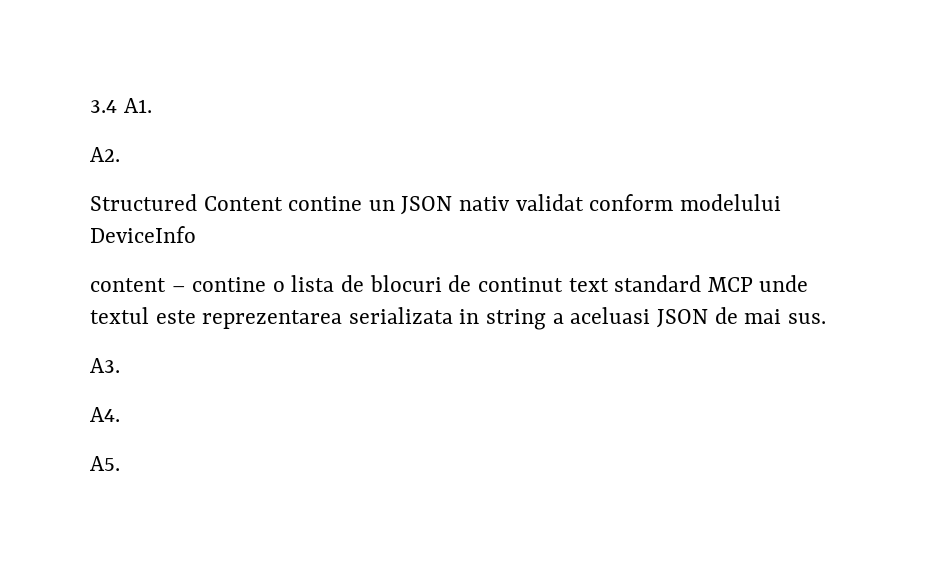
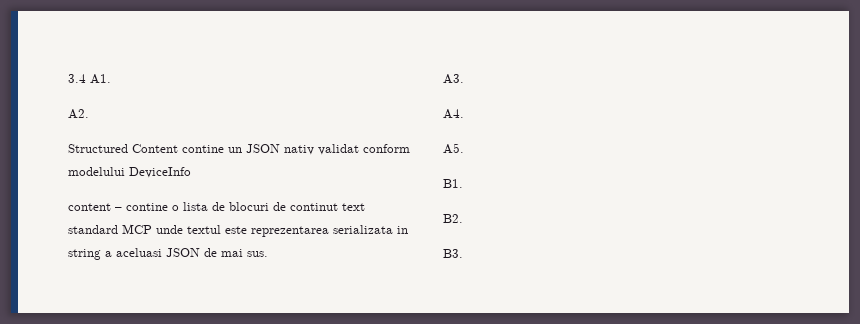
+ B1.
+ B2.
+ B3.

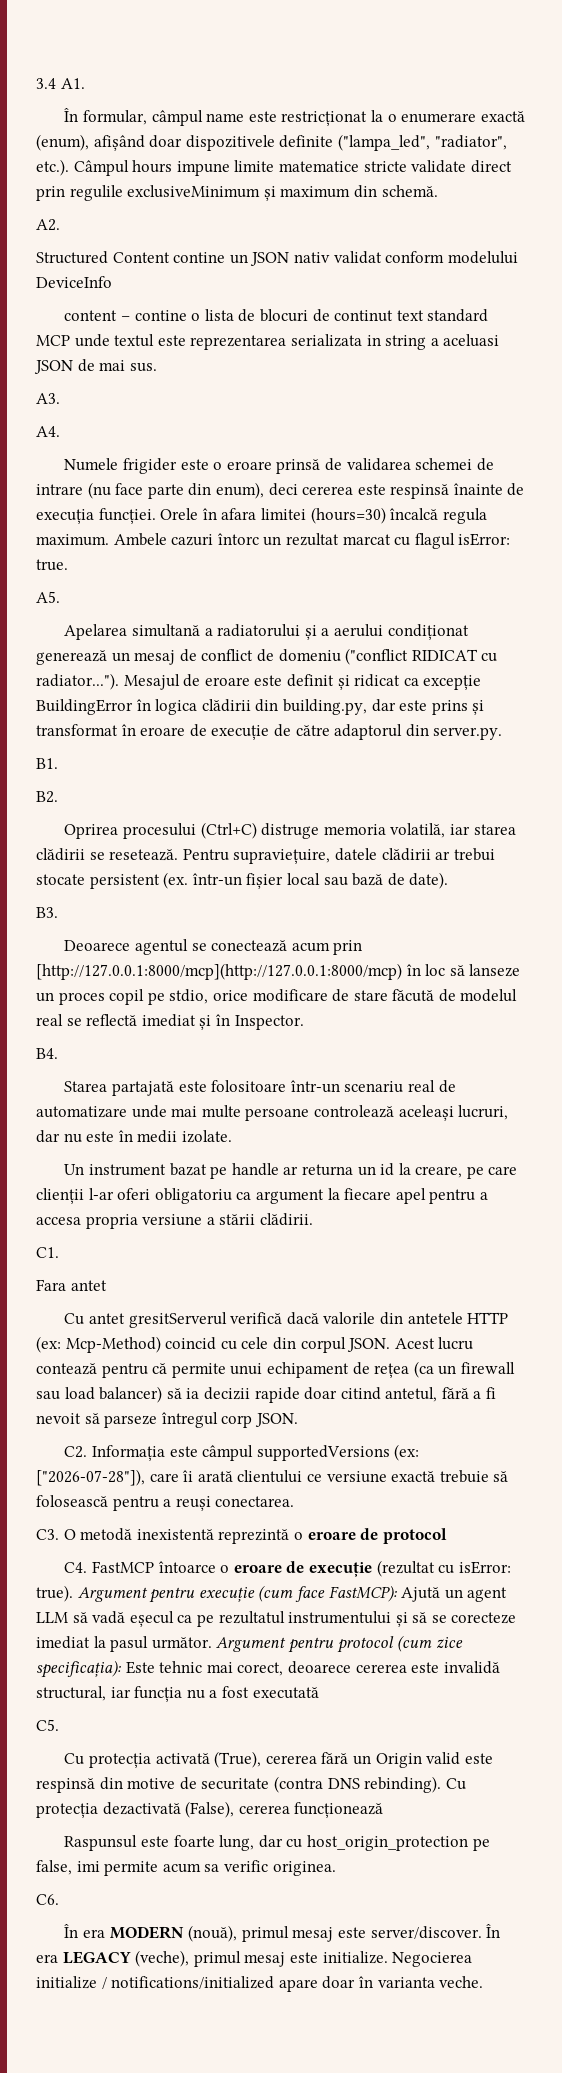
+ În formular, câmpul name este restricționat la o enumerare exactă (enum), afișând doar dispozitivele definite ("lampa_led", "radiator", etc.). Câmpul hours impune limite matematice stricte validate direct prin regulile exclusiveMinimum și maximum din schemă.
+ Numele frigider este o eroare prinsă de validarea schemei de intrare (nu face parte din enum), deci cererea este respinsă înainte de execuția funcției. Orele în afara limitei (hours=30) încalcă regula maximum. Ambele cazuri întorc un rezultat marcat cu flagul isError: true.
  A5.
+ Apelarea simultană a radiatorului și a aerului condiționat generează un mesaj de conflict de domeniu ("conflict RIDICAT cu radiator..."). Mesajul de eroare este definit și ridicat ca excepție BuildingError în logica clădirii din building.py, dar este prins și transformat în eroare de execuție de către adaptorul din server.py.
  B1.
  B2.
+ Oprirea procesului (Ctrl+C) distruge memoria volatilă, iar starea clădirii se resetează. Pentru supraviețuire, datele clădirii ar trebui stocate persistent (ex. într-un fișier local sau bază de date).
  B3.
+ Deoarece agentul se conectează acum prin [http://127.0.0.1:8000/mcp](http://127.0.0.1:8000/mcp) în loc să lanseze un proces copil pe stdio, orice modificare de stare făcută de modelul real se reflectă imediat și în Inspector.
+ B4.
+ Starea partajată este folositoare într-un scenariu real de automatizare unde mai multe persoane controlează aceleași lucruri, dar nu este în medii izolate.
+ Un instrument bazat pe handle ar returna un id la creare, pe care clienții l-ar oferi obligatoriu ca argument la fiecare apel pentru a accesa propria versiune a stării clădirii.
+ C1.
+ Fara antet
+ Cu antet gresitServerul verifică dacă valorile din antetele HTTP (ex: Mcp-Method) coincid cu cele din corpul JSON. Acest lucru contează pentru că permite unui echipament de rețea (ca un firewall sau load balancer) să ia decizii rapide doar citind antetul, fără a fi nevoit să parseze întregul corp JSON.
+ C2. Informația este câmpul supportedVersions (ex: ["2026-07-28"]), care îi arată clientului ce versiune exactă trebuie să folosească pentru a reuși conectarea.
+ C3. O metodă inexistentă reprezintă o eroare de protocol
+ C4. FastMCP întoarce o eroare de execuție (rezultat cu isError: true). Argument pentru execuție (cum face FastMCP): Ajută un agent LLM să vadă eșecul ca pe rezultatul instrumentului și să se corecteze imediat la pasul următor. Argument pentru protocol (cum zice specificația): Este tehnic mai corect, deoarece cererea este invalidă structural, iar funcția nu a fost executată
+ C5.
+ Cu protecția activată (True), cererea fără un Origin valid este respinsă din motive de securitate (contra DNS rebinding). Cu protecția dezactivată (False), cererea funcționează
+ Raspunsul este foarte lung, dar cu host_origin_protection pe false, imi permite acum sa verific originea.
+ C6.
+ În era MODERN (nouă), primul mesaj este server/discover. În era LEGACY (veche), primul mesaj este initialize. Negocierea initialize / notifications/initialized apare doar în varianta veche.

